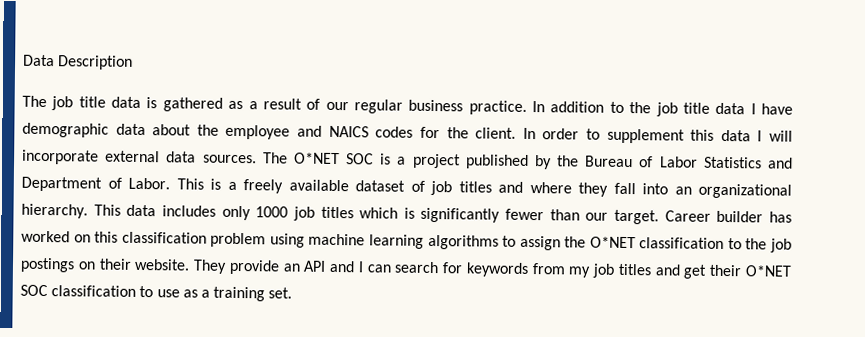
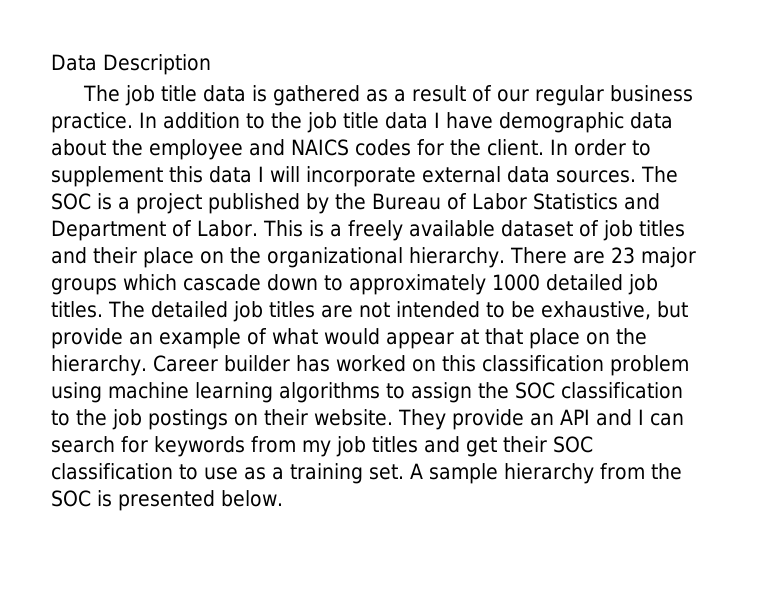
- The O*NET SOC is a project published by the Bureau of Labor Statistics and Department of Labor.
+ The SOC is a project published by the Bureau of Labor Statistics and Department of Labor.
- This is a freely available dataset of job titles and where they fall into an organizational hierarchy. This data includes only 1000 job titles which is significantly fewer than our target.
+ This is a freely available dataset of job titles and their place on the organizational hierarchy. There are 23 major groups which cascade down to approximately 1000 detailed job titles. The detailed job titles are not intended to be exhaustive, but provide an example of what would appear at that place on the hierarchy.
- Career builder has worked on this classification problem using machine learning algorithms to assign the O*NET classification to the job postings on their website.
+ Career builder has worked on this classification problem using machine learning algorithms to assign the SOC classification to the job postings on their website.
- They provide an API and I can search for keywords from my job titles and get their O*NET SOC classification to use as a training set.
+ They provide an API and I can search for keywords from my job titles and get their SOC classification to use as a training set.
+ A sample hierarchy from the SOC is presented below.

